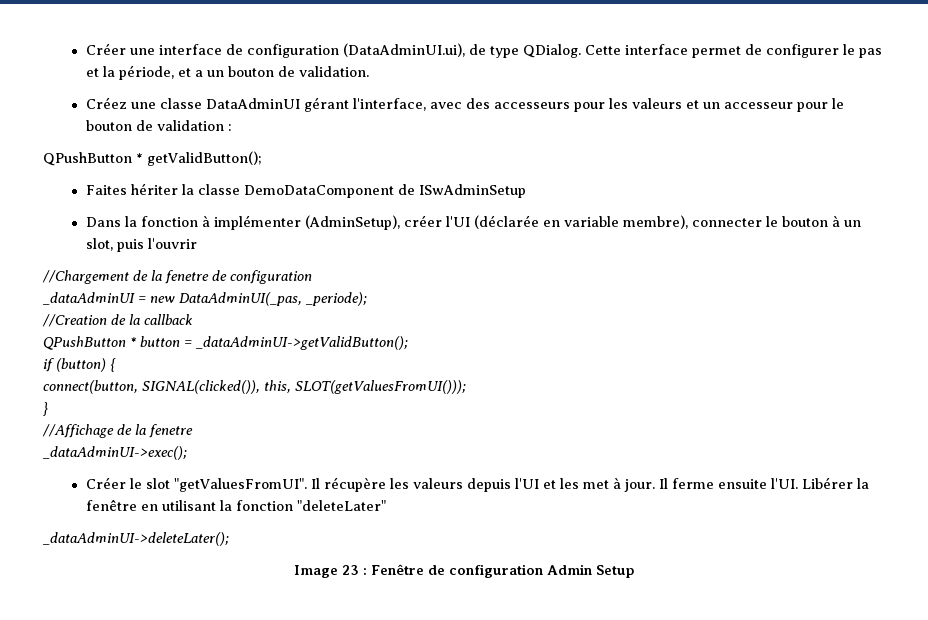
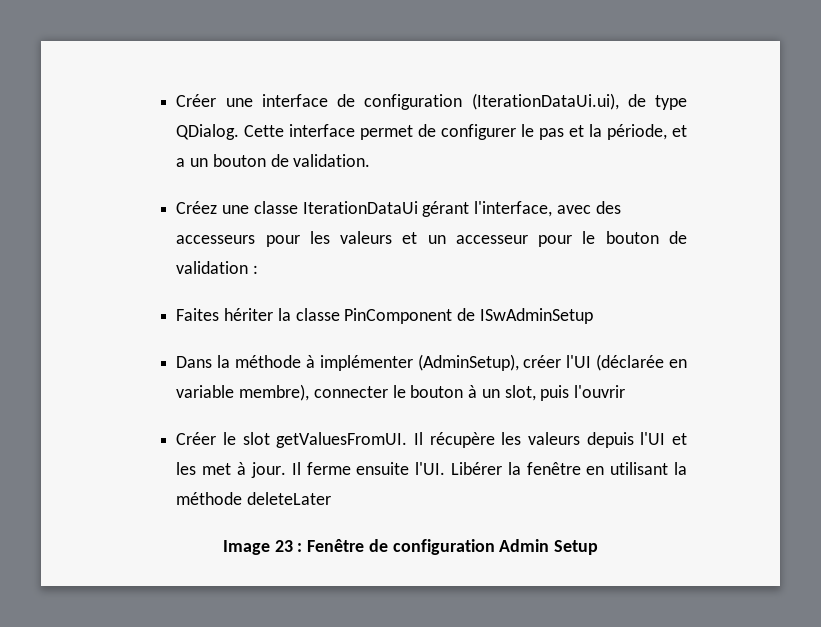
- Créer une interface de configuration (DataAdminUI.ui), de type QDialog.
+ Créer une interface de configuration (IterationDataUi.ui), de type QDialog.
- Créez une classe DataAdminUI gérant l'interface, avec des accesseurs pour les valeurs et un accesseur pour le bouton de validation :
+ Créez une classe IterationDataUi gérant l'interface, avec des accesseurs pour les valeurs et un accesseur pour le bouton de validation :
- QPushButton * getValidButton();
- Faites hériter la classe DemoDataComponent de ISwAdminSetup
+ Faites hériter la classe PinComponent de ISwAdminSetup
- Dans la fonction à implémenter (AdminSetup), créer l'UI (déclarée en variable membre), connecter le bouton à un slot, puis l'ouvrir
+ Dans la méthode à implémenter (AdminSetup), créer l'UI (déclarée en variable membre), connecter le bouton à un slot, puis l'ouvrir
- //Chargement de la fenetre de configuration
- _dataAdminUI = new DataAdminUI(_pas, _periode);
- //Creation de la callback
- QPushButton * button = _dataAdminUI->getValidButton();
- if (button) {
- connect(button, SIGNAL(clicked()), this, SLOT(getValuesFromUI()));
- }
- //Affichage de la fenetre
- _dataAdminUI->exec();
- Créer le slot "getValuesFromUI".
+ Créer le slot getValuesFromUI.
- Libérer la fenêtre en utilisant la fonction "deleteLater"
- _dataAdminUI->deleteLater();
+ Libérer la fenêtre en utilisant la méthode deleteLater

